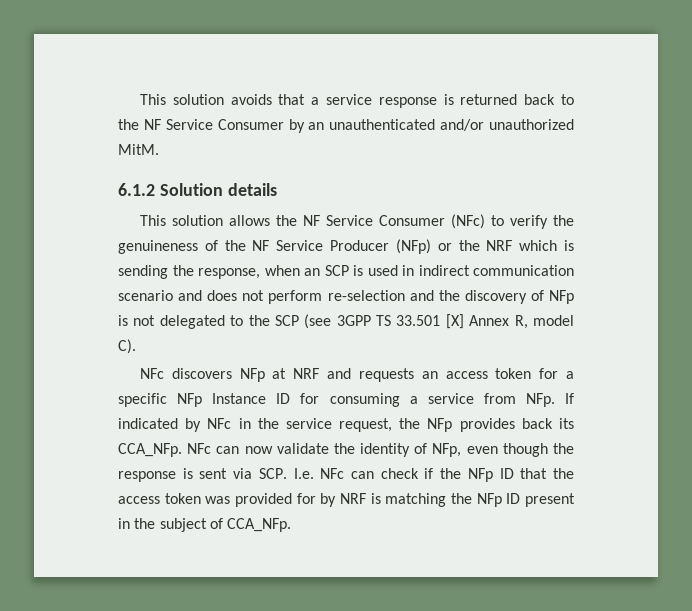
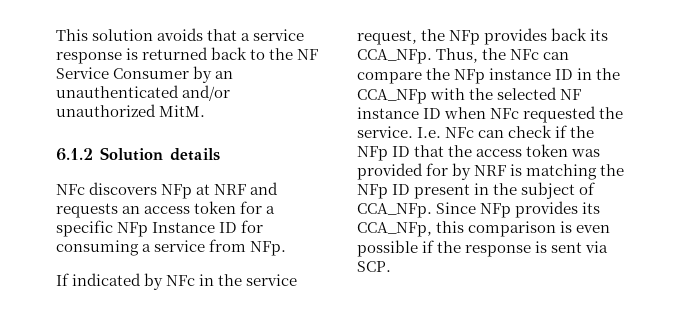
- This solution allows the NF Service Consumer (NFc) to verify the genuineness of the NF Service Producer (NFp) or the NRF which is sending the response, when an SCP is used in indirect communication scenario and does not perform re-selection and the discovery of NFp is not delegated to the SCP (see 3GPP TS 33.501 [X] Annex R, model C).
- NFc discovers NFp at NRF and requests an access token for a specific NFp Instance ID for consuming a service from NFp. If indicated by NFc in the service request, the NFp provides back its CCA_NFp.
+ NFc discovers NFp at NRF and requests an access token for a specific NFp Instance ID for consuming a service from NFp.
+ If indicated by NFc in the service request, the NFp provides back its CCA_NFp.
- NFc can now validate the identity of NFp, even though the response is sent via SCP. I.e. NFc can check if the NFp ID that the access token was provided for by NRF is matching the NFp ID present in the subject of CCA_NFp.
+ Thus, the NFc can compare the NFp instance ID in the CCA_NFp with the selected NF instance ID when NFc requested the service. I.e. NFc can check if the NFp ID that the access token was provided for by NRF is matching the NFp ID present in the subject of CCA_NFp.
+ Since NFp provides its CCA_NFp, this comparison is even possible if the response is sent via SCP.

